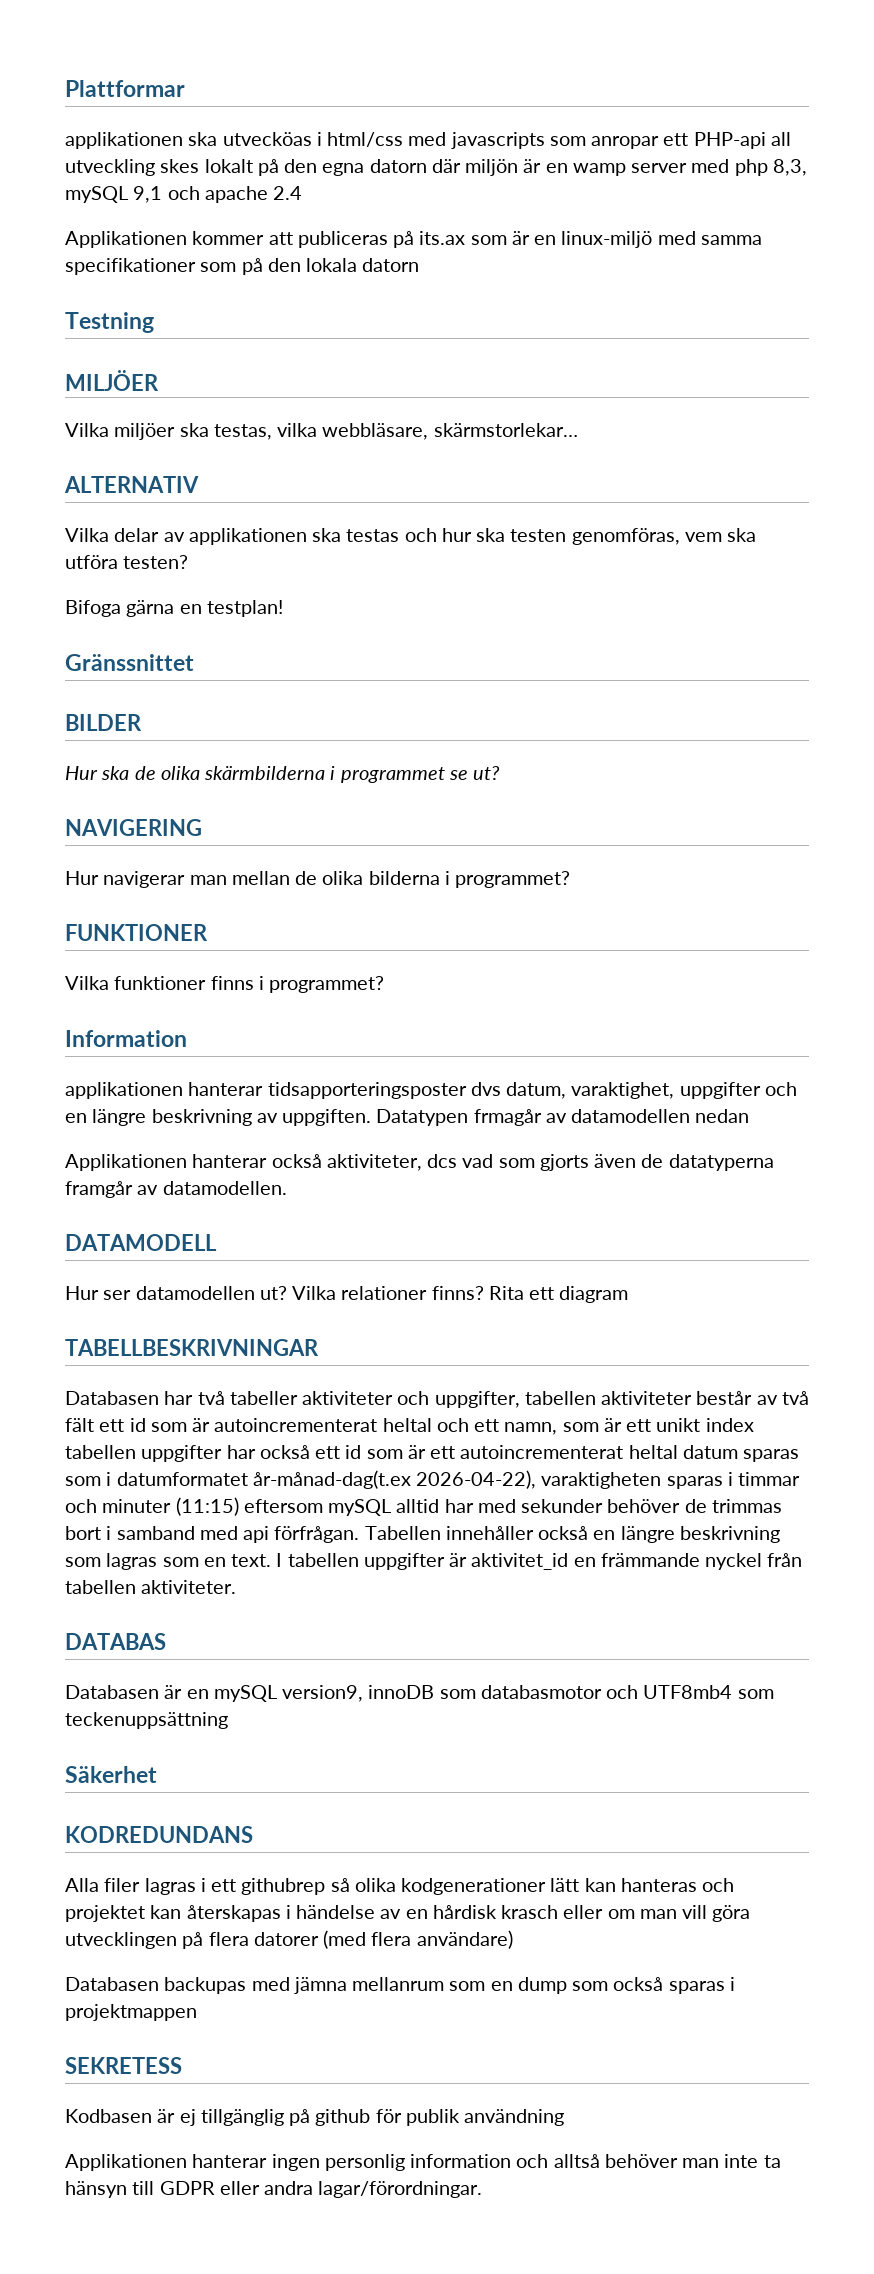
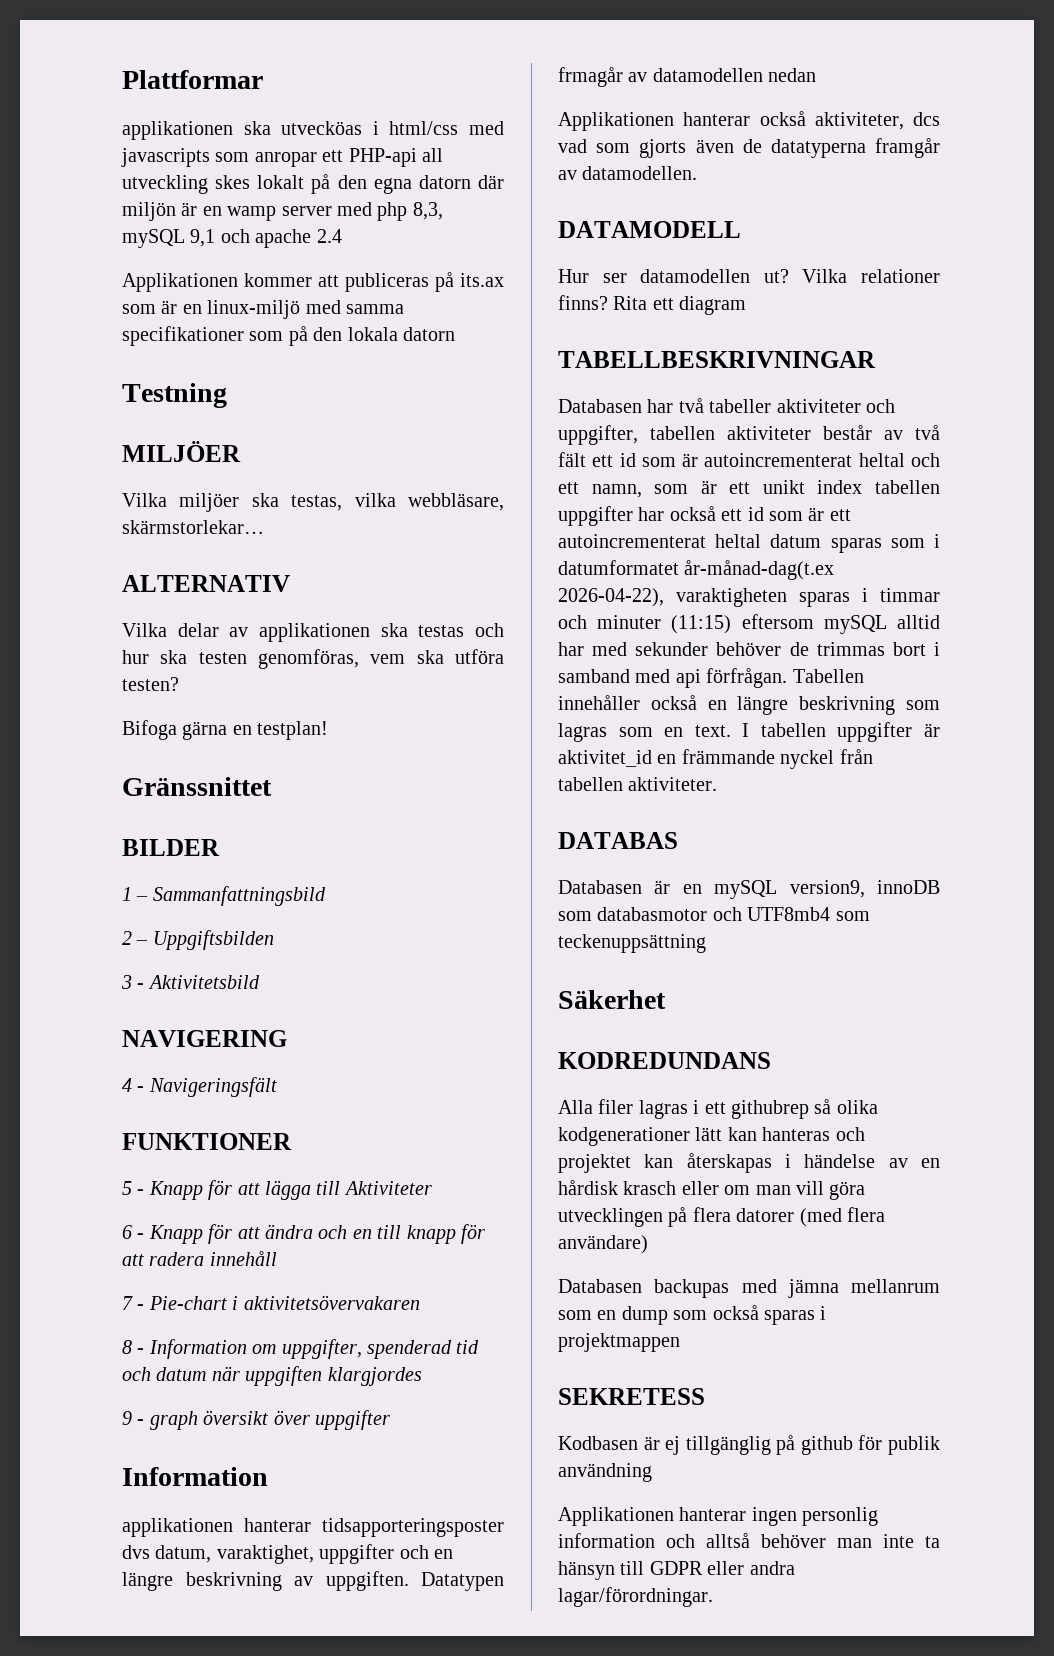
- Hur ska de olika skärmbilderna i programmet se ut?
+ 1 – Sammanfattningsbild
+ 2 – Uppgiftsbilden
+ 3 - Aktivitetsbild
  NAVIGERING
- Hur navigerar man mellan de olika bilderna i programmet?
+ 4 - Navigeringsfält
  FUNKTIONER
- Vilka funktioner finns i programmet?
+ 5 - Knapp för att lägga till Aktiviteter
+ 6 - Knapp för att ändra och en till knapp för att radera innehåll
+ 7 - Pie-chart i aktivitetsövervakaren
+ 8 - Information om uppgifter, spenderad tid och datum när uppgiften klargjordes
+ 9 - graph översikt över uppgifter

